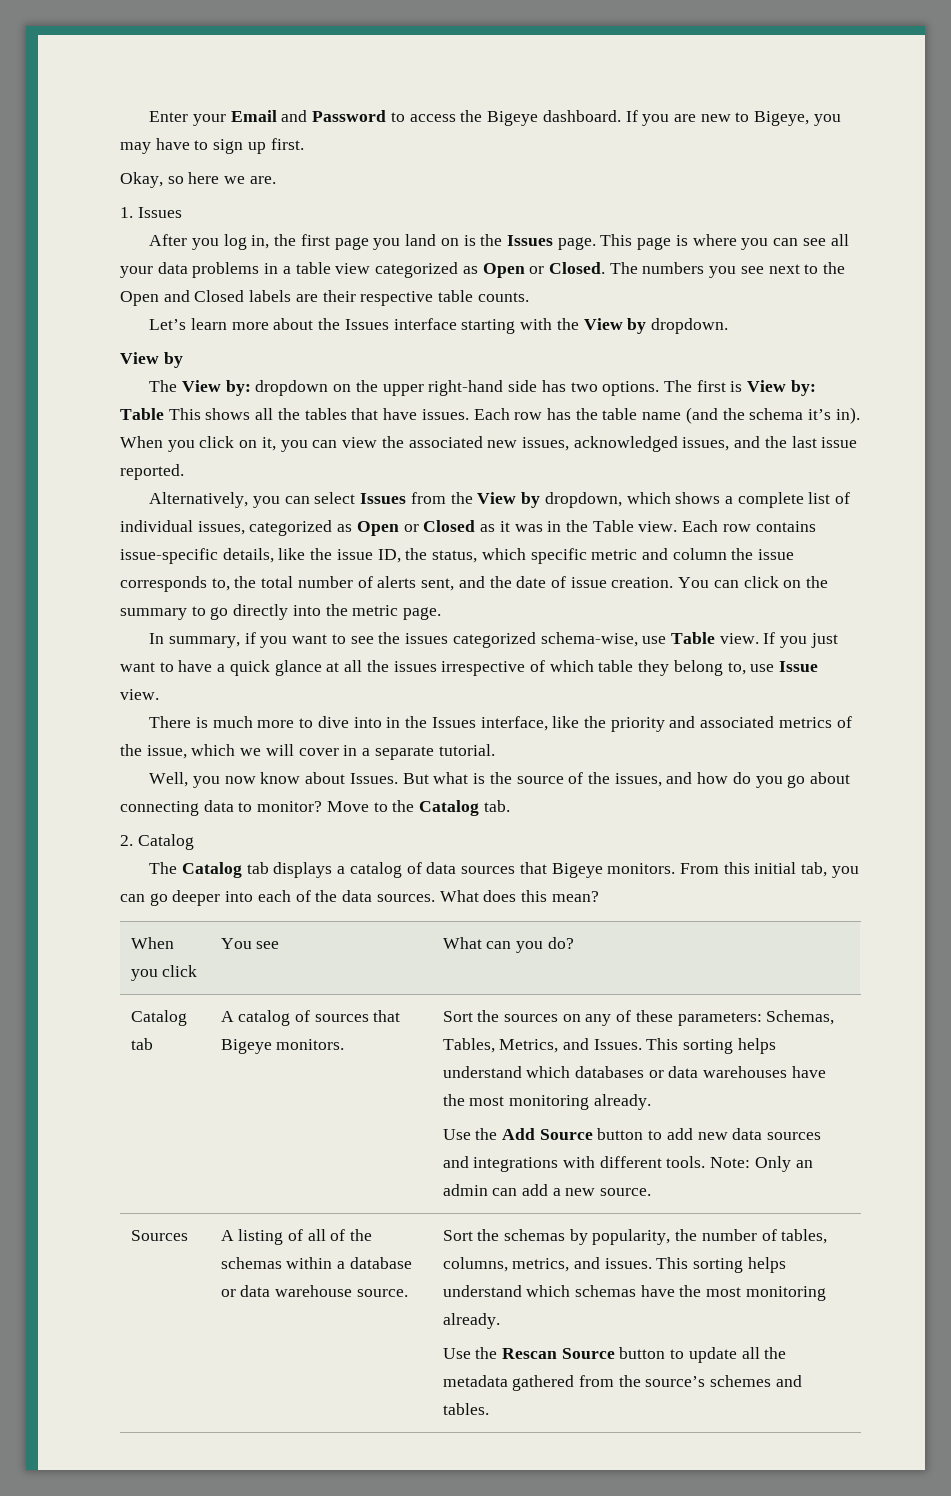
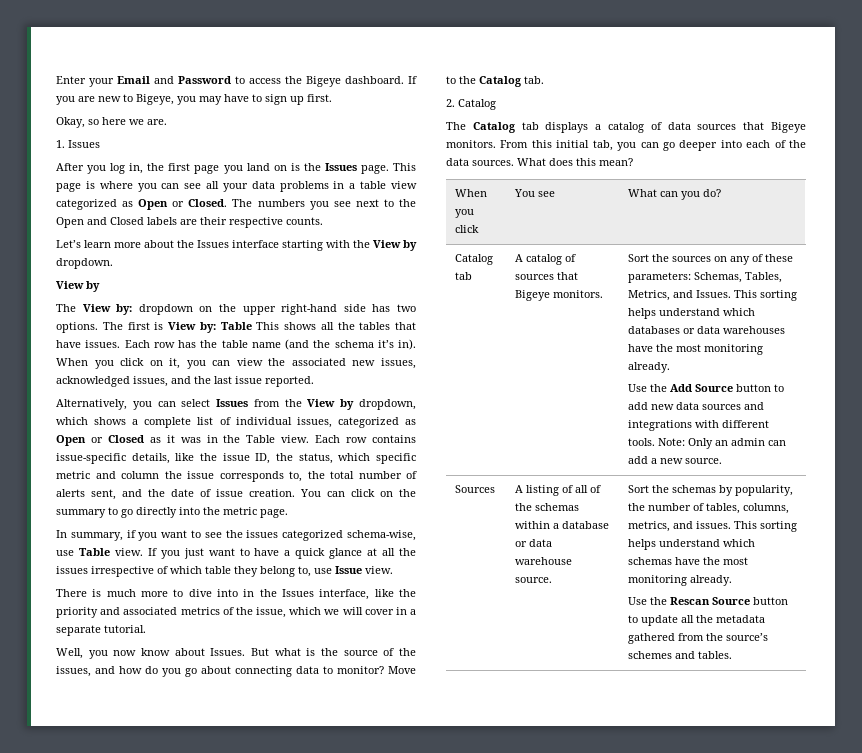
- The numbers you see next to the Open and Closed labels are their respective table counts.
+ The numbers you see next to the Open and Closed labels are their respective counts.

